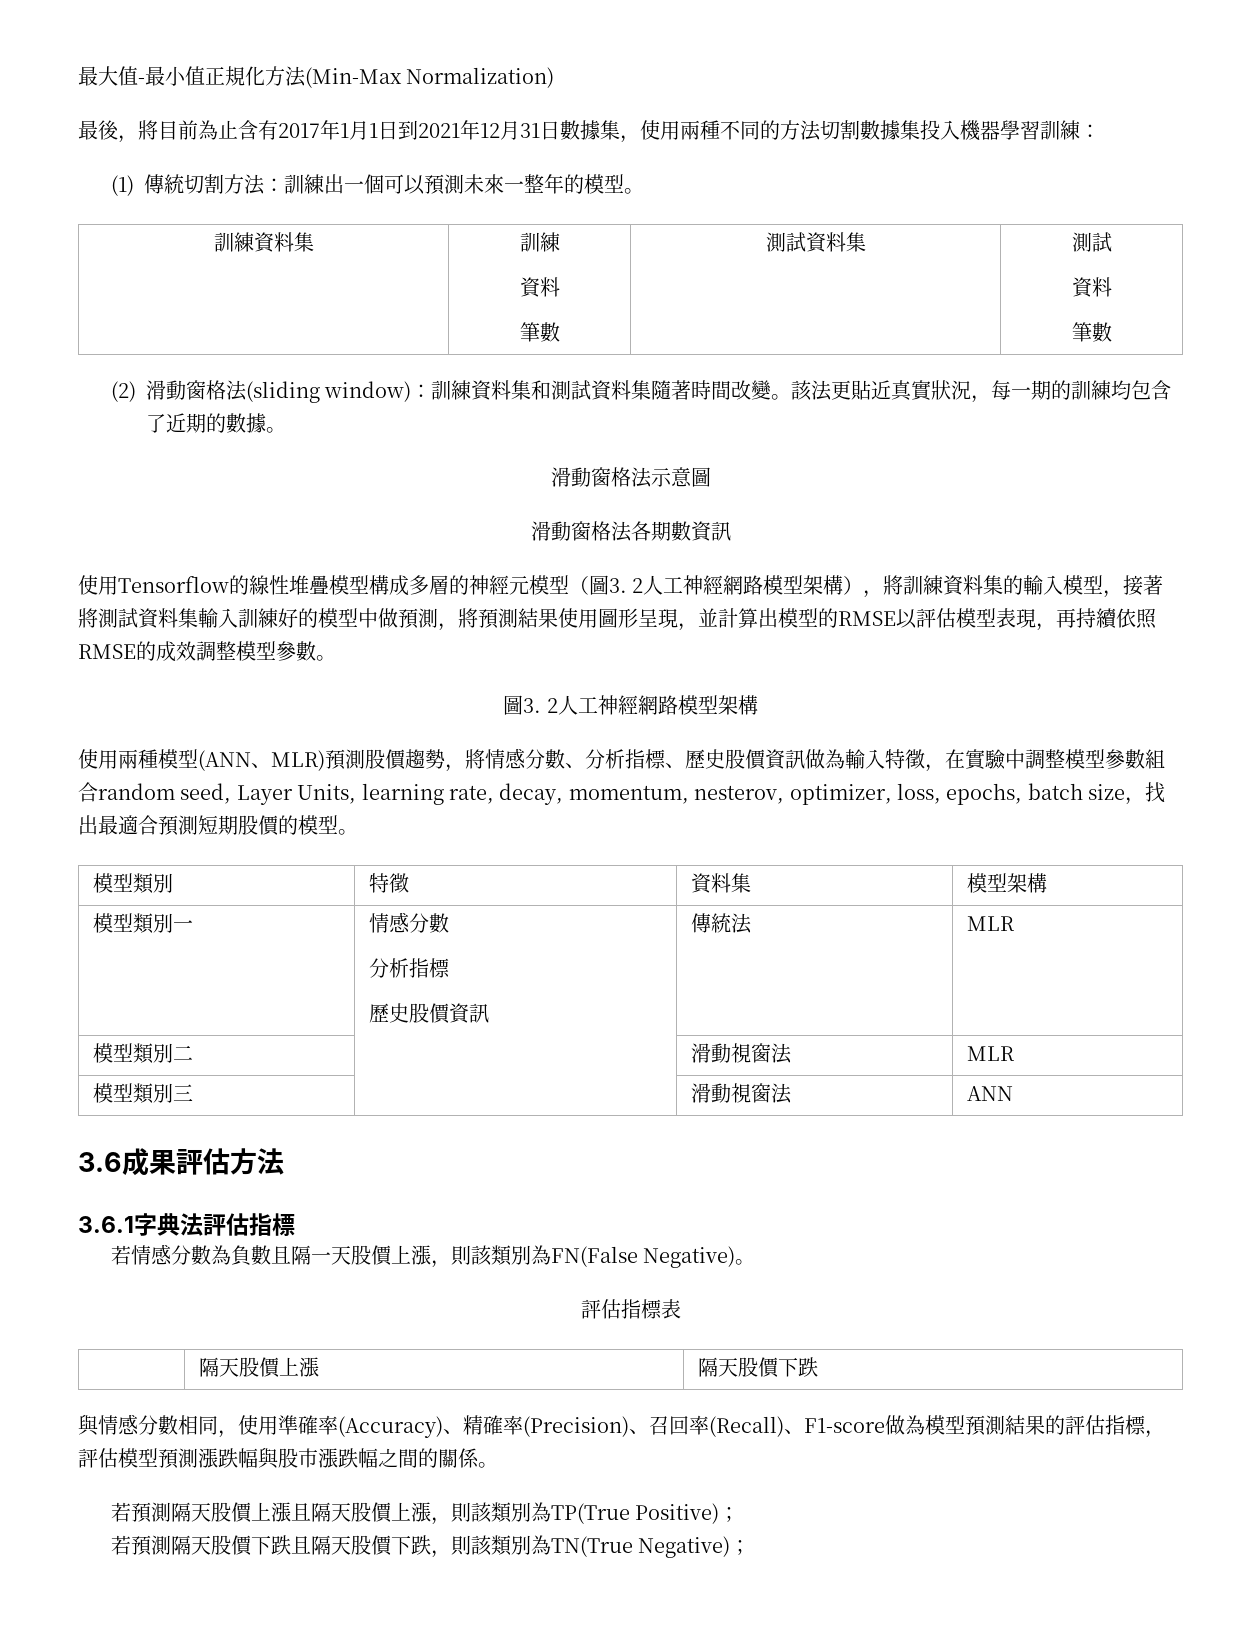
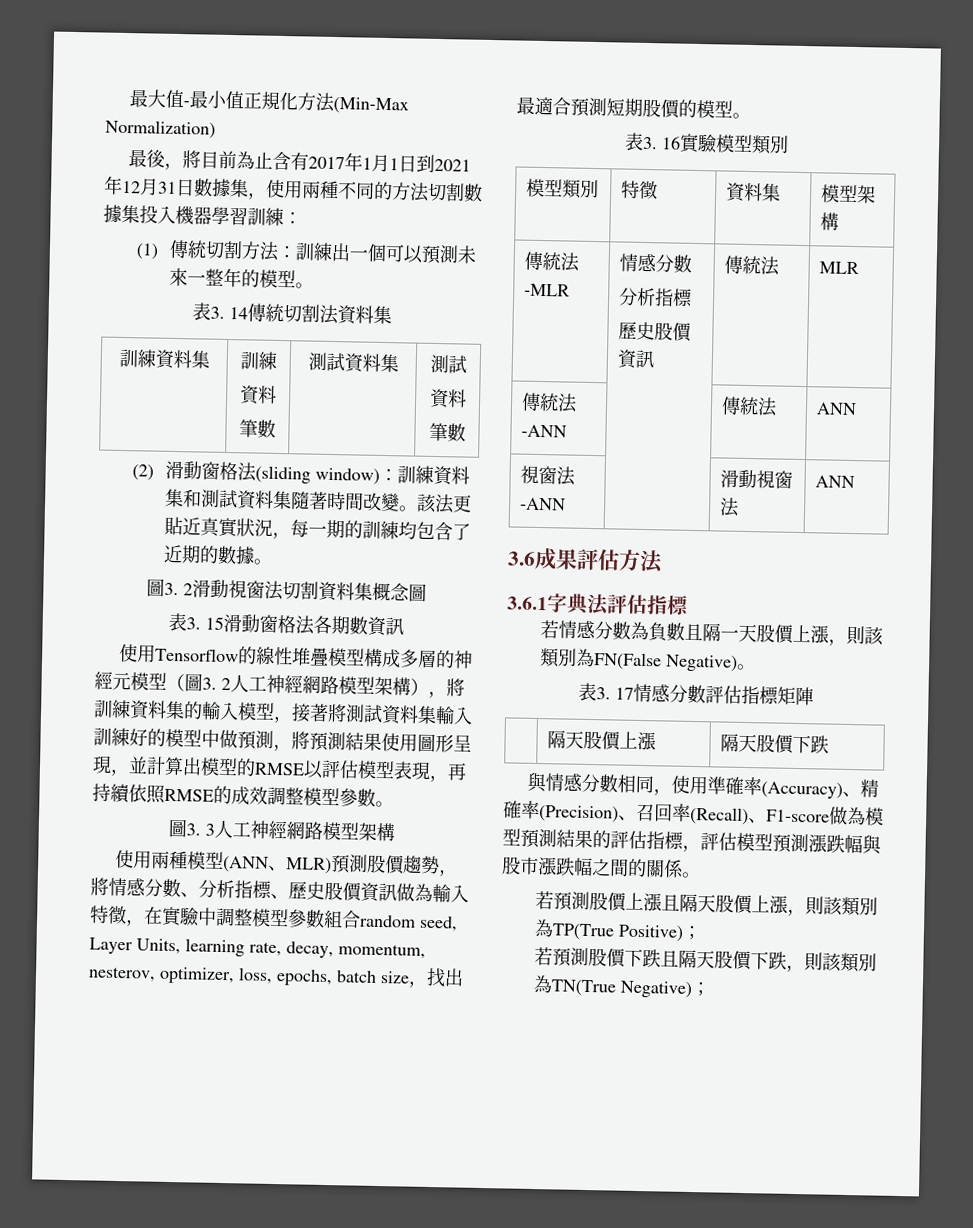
+ 表3. 14傳統切割法資料集
- 滑動窗格法示意圖
- 滑動窗格法各期數資訊
+ 圖3. 2滑動視窗法切割資料集概念圖
+ 表3. 15滑動窗格法各期數資訊
  使用Tensorflow的線性堆疊模型構成多層的神經元模型（圖3. 2人工神經網路模型架構），將訓練資料集的輸入模型，接著將測試資料集輸入訓練好的模型中做預測，將預測結果使用圖形呈現，並計算出模型的RMSE以評估模型表現，再持續依照RMSE的成效調整模型參數。
- 圖3. 2人工神經網路模型架構
+ 圖3. 3人工神經網路模型架構
+ 表3. 16實驗模型類別
- 模型類別一 | 情感分數
+ 傳統法-MLR | 情感分數
- 模型類別二 | | 滑動視窗法 | MLR
- 模型類別三 | | 滑動視窗法 | ANN
+ 傳統法-ANN | | 傳統法 | ANN
+ 視窗法-ANN | | 滑動視窗法 | ANN
- 評估指標表
+ 表3. 17情感分數評估指標矩陣
- 若預測隔天股價上漲且隔天股價上漲，則該類別為TP(True Positive)；
+ 若預測股價上漲且隔天股價上漲，則該類別為TP(True Positive)；
- 若預測隔天股價下跌且隔天股價下跌，則該類別為TN(True Negative)；
+ 若預測股價下跌且隔天股價下跌，則該類別為TN(True Negative)；

